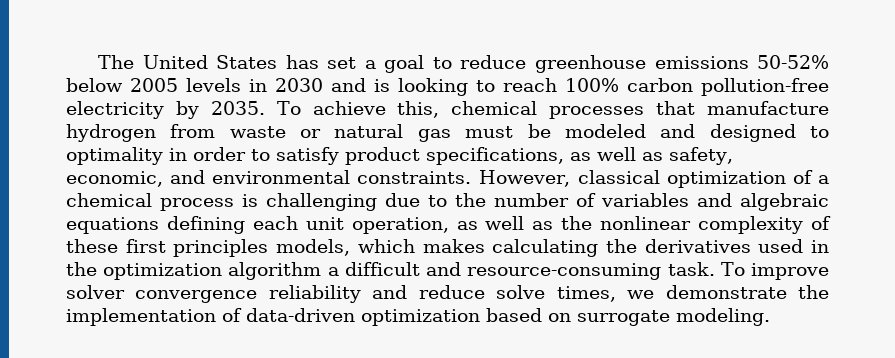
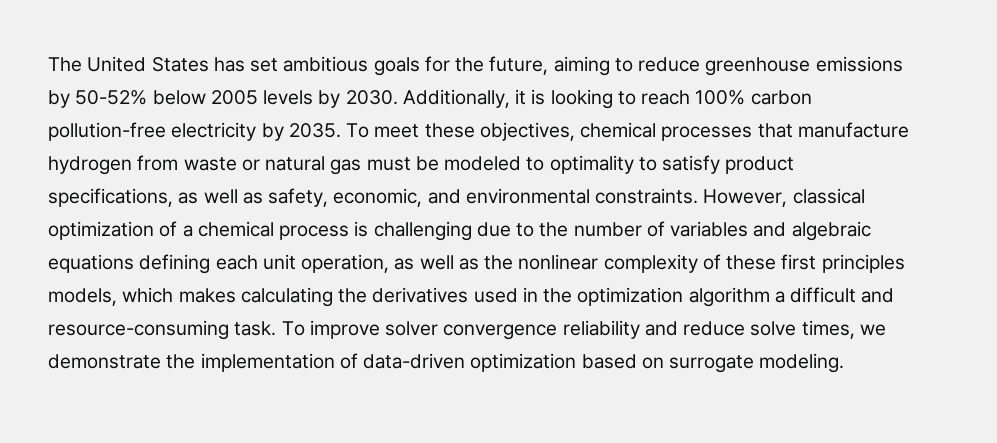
- The United States has set a goal to reduce greenhouse emissions 50-52% below 2005 levels in 2030 and is looking to reach 100% carbon pollution-free electricity by 2035.
+ The United States has set ambitious goals for the future, aiming to reduce greenhouse emissions by 50-52% below 2005 levels by 2030. Additionally, it is looking to reach 100% carbon pollution-free electricity by 2035.
- To achieve this, chemical processes that manufacture hydrogen from waste or natural gas must be modeled and designed to optimality in order to satisfy product specifications, as well as safety, economic, and environmental constraints.
+ To meet these objectives, chemical processes that manufacture hydrogen from waste or natural gas must be modeled to optimality to satisfy product specifications, as well as safety, economic, and environmental constraints.

